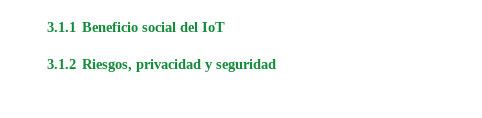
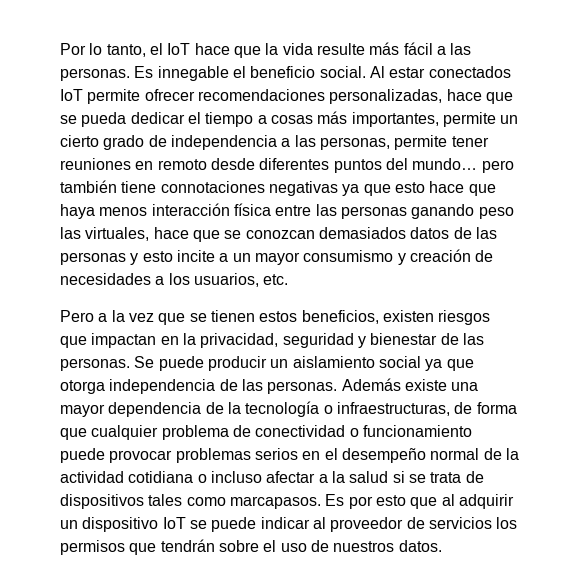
- 3.1.1 Beneficio social del IoT
- 3.1.2 Riesgos, privacidad y seguridad
+ Por lo tanto, el IoT hace que la vida resulte más fácil a las personas. Es innegable el beneficio social. Al estar conectados IoT permite ofrecer recomendaciones personalizadas, hace que se pueda dedicar el tiempo a cosas más importantes, permite un cierto grado de independencia a las personas, permite tener reuniones en remoto desde diferentes puntos del mundo… pero también tiene connotaciones negativas ya que esto hace que haya menos interacción física entre las personas ganando peso las virtuales, hace que se conozcan demasiados datos de las personas y esto incite a un mayor consumismo y creación de necesidades a los usuarios, etc.
+ Pero a la vez que se tienen estos beneficios, existen riesgos que impactan en la privacidad, seguridad y bienestar de las personas. Se puede producir un aislamiento social ya que otorga independencia de las personas. Además existe una mayor dependencia de la tecnología o infraestructuras, de forma que cualquier problema de conectividad o funcionamiento puede provocar problemas serios en el desempeño normal de la actividad cotidiana o incluso afectar a la salud si se trata de dispositivos tales como marcapasos. Es por esto que al adquirir un dispositivo IoT se puede indicar al proveedor de servicios los permisos que tendrán sobre el uso de nuestros datos.

